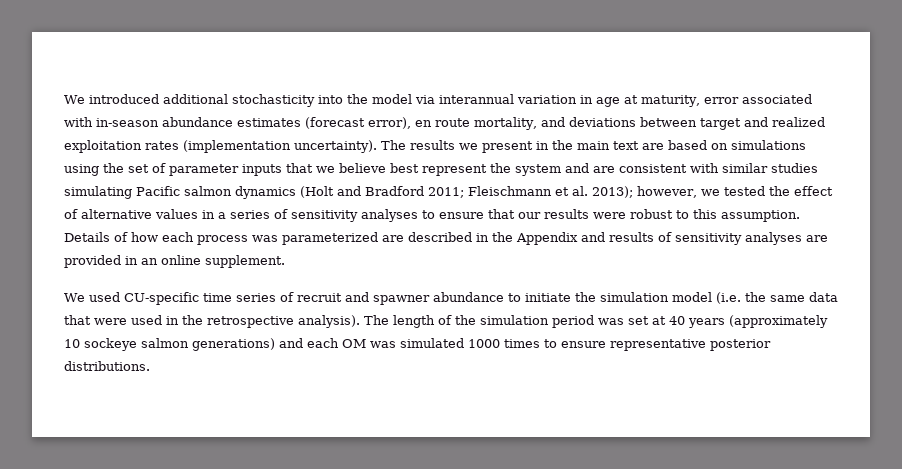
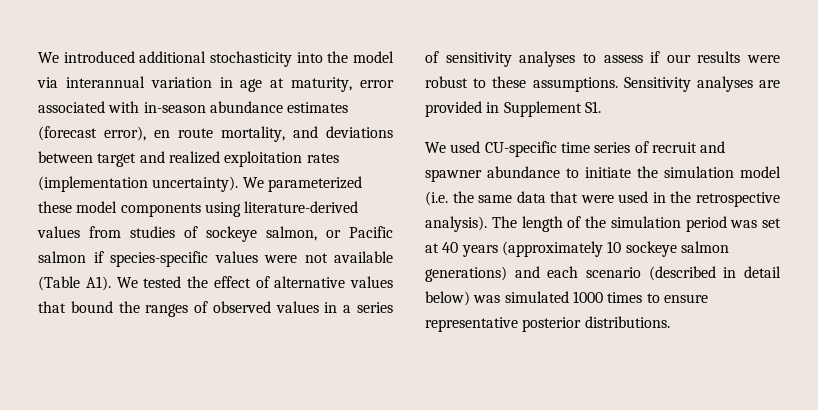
- The results we present in the main text are based on simulations using the set of parameter inputs that we believe best represent the system and are consistent with similar studies simulating Pacific salmon dynamics (Holt and Bradford 2011; Fleischmann et al. 2013); however, we tested the effect of alternative values in a series of sensitivity analyses to ensure that our results were robust to this assumption. Details of how each process was parameterized are described in the Appendix and results of sensitivity analyses are provided in an online supplement.
+ We parameterized these model components using literature-derived values from studies of sockeye salmon, or Pacific salmon if species-specific values were not available (Table A1). We tested the effect of alternative values that bound the ranges of observed values in a series of sensitivity analyses to assess if our results were robust to these assumptions. Sensitivity analyses are provided in Supplement S1.
- The length of the simulation period was set at 40 years (approximately 10 sockeye salmon generations) and each OM was simulated 1000 times to ensure representative posterior distributions.
+ The length of the simulation period was set at 40 years (approximately 10 sockeye salmon generations) and each scenario (described in detail below) was simulated 1000 times to ensure representative posterior distributions.

